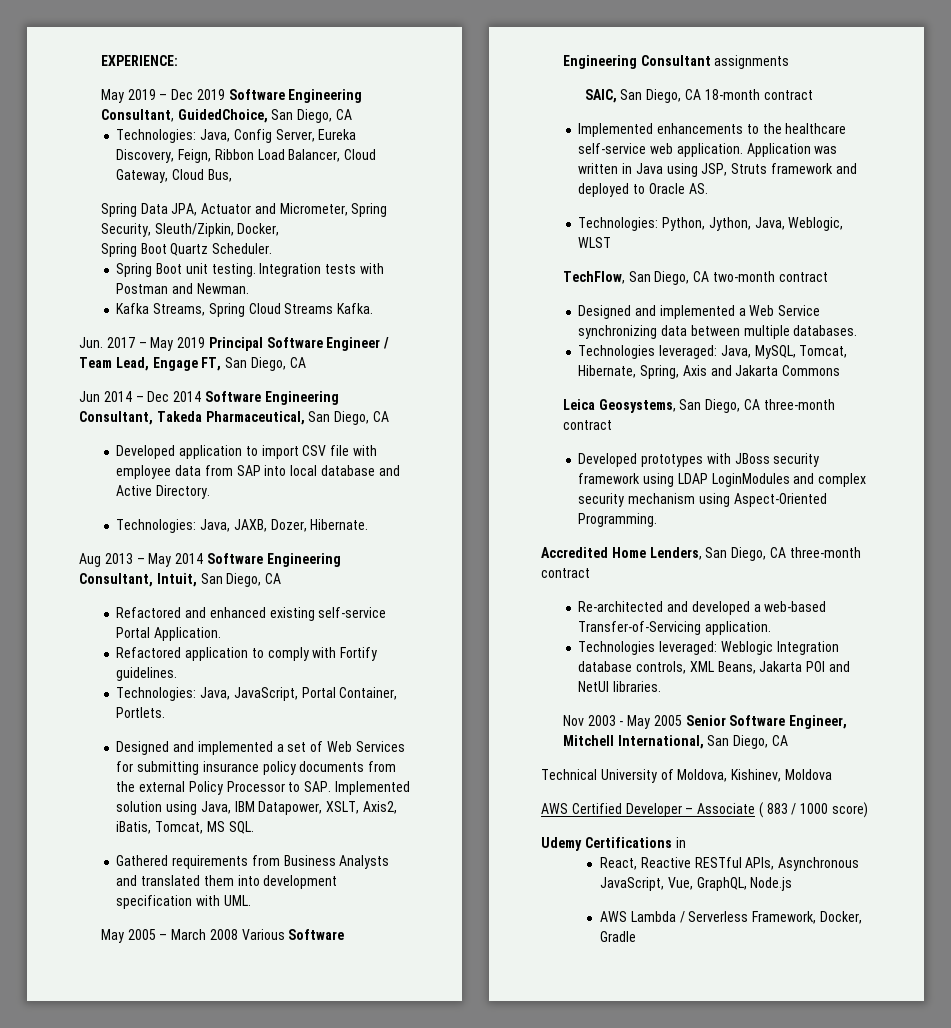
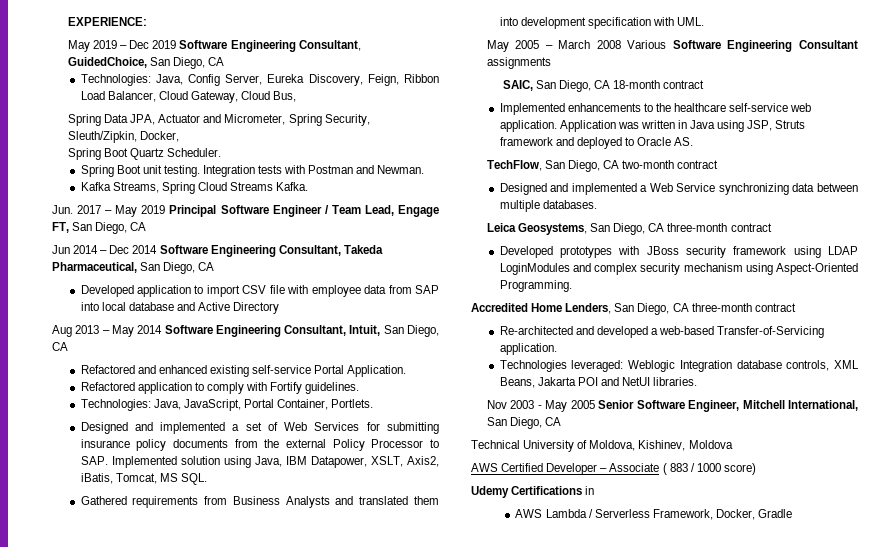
- Developed application to import CSV file with employee data from SAP into local database and Active Directory.
- Technologies: Java, JAXB, Dozer, Hibernate.
+ Developed application to import CSV file with employee data from SAP into local database and Active Directory
- Technologies: Python, Jython, Java, Weblogic, WLST
- Technologies leveraged: Java, MySQL, Tomcat, Hibernate, Spring, Axis and Jakarta Commons
- React, Reactive RESTful APIs, Asynchronous JavaScript, Vue, GraphQL, Node.js

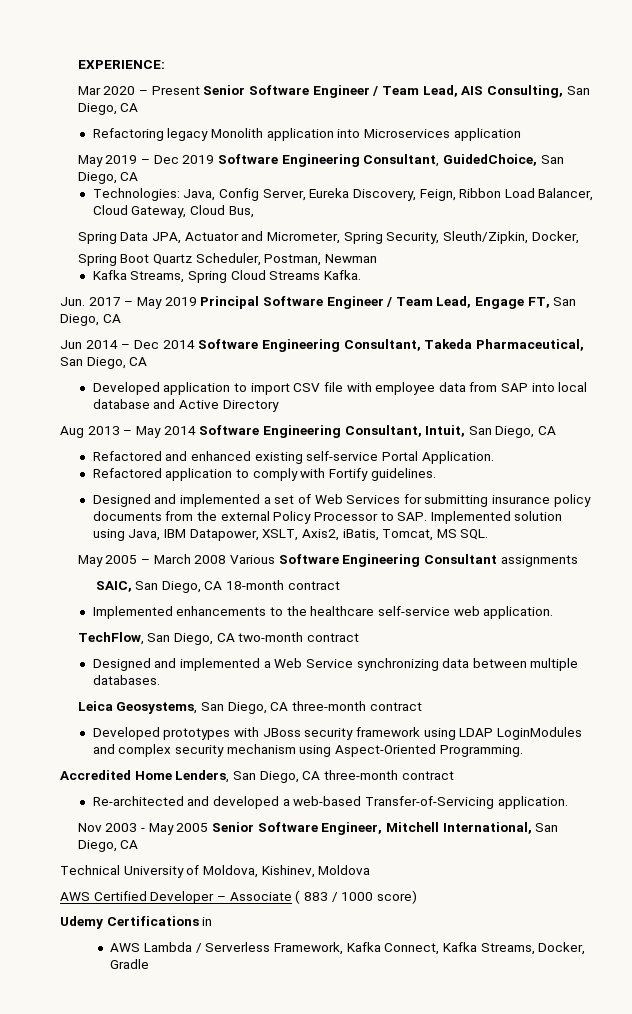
+ Mar 2020 – Present Senior Software Engineer / Team Lead, AIS Consulting, San Diego, CA
+ Refactoring legacy Monolith application into Microservices application
- Spring Boot Quartz Scheduler.
- Spring Boot unit testing. Integration tests with Postman and Newman.
+ Spring Boot Quartz Scheduler, Postman, Newman
- Technologies: Java, JavaScript, Portal Container, Portlets.
- Gathered requirements from Business Analysts and translated them into development specification with UML.
- Application was written in Java using JSP, Struts framework and deployed to Oracle AS.
- Technologies leveraged: Weblogic Integration database controls, XML Beans, Jakarta POI and NetUI libraries.
- AWS Lambda / Serverless Framework, Docker, Gradle
+ AWS Lambda / Serverless Framework, Kafka Connect, Kafka Streams, Docker, Gradle

